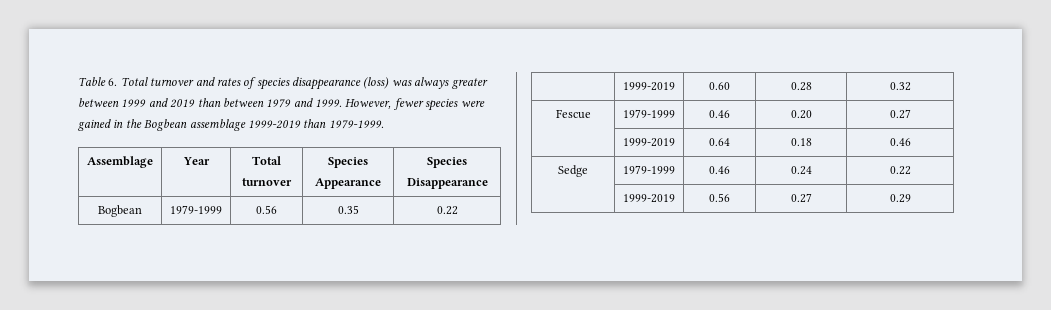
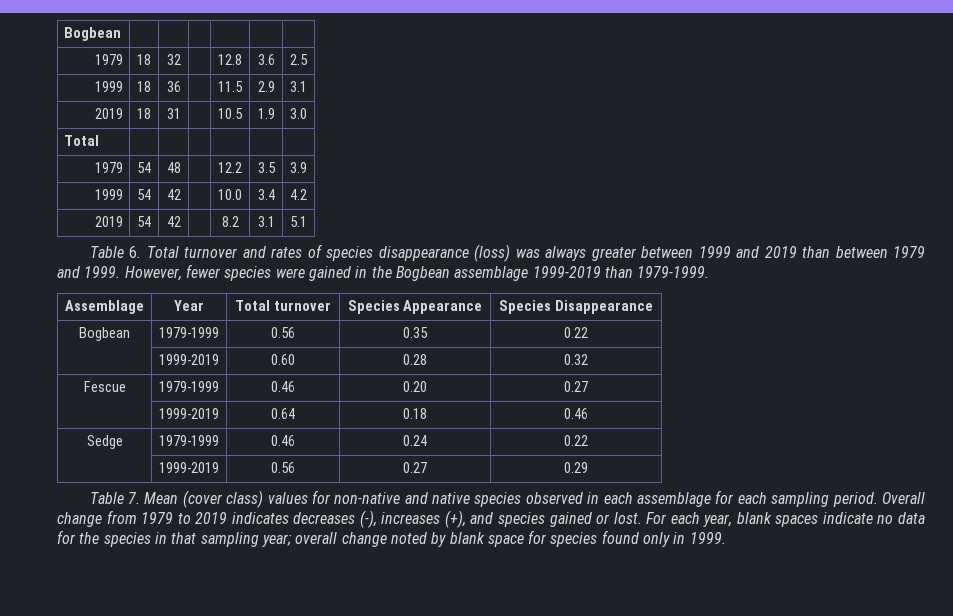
+ Bogbean | | | | | |
+ 1979 | 18 | 32 | | 12.8 | 3.6 | 2.5
+ 1999 | 18 | 36 | | 11.5 | 2.9 | 3.1
+ 2019 | 18 | 31 | | 10.5 | 1.9 | 3.0
+ Total | | | | | |
+ 1979 | 54 | 48 | | 12.2 | 3.5 | 3.9
+ 1999 | 54 | 42 | | 10.0 | 3.4 | 4.2
+ 2019 | 54 | 42 | | 8.2 | 3.1 | 5.1
+ Table 7. Mean (cover class) values for non-native and native species observed in each assemblage for each sampling period. Overall change from 1979 to 2019 indicates decreases (-), increases (+), and species gained or lost. For each year, blank spaces indicate no data for the species in that sampling year; overall change noted by blank space for species found only in 1999.

